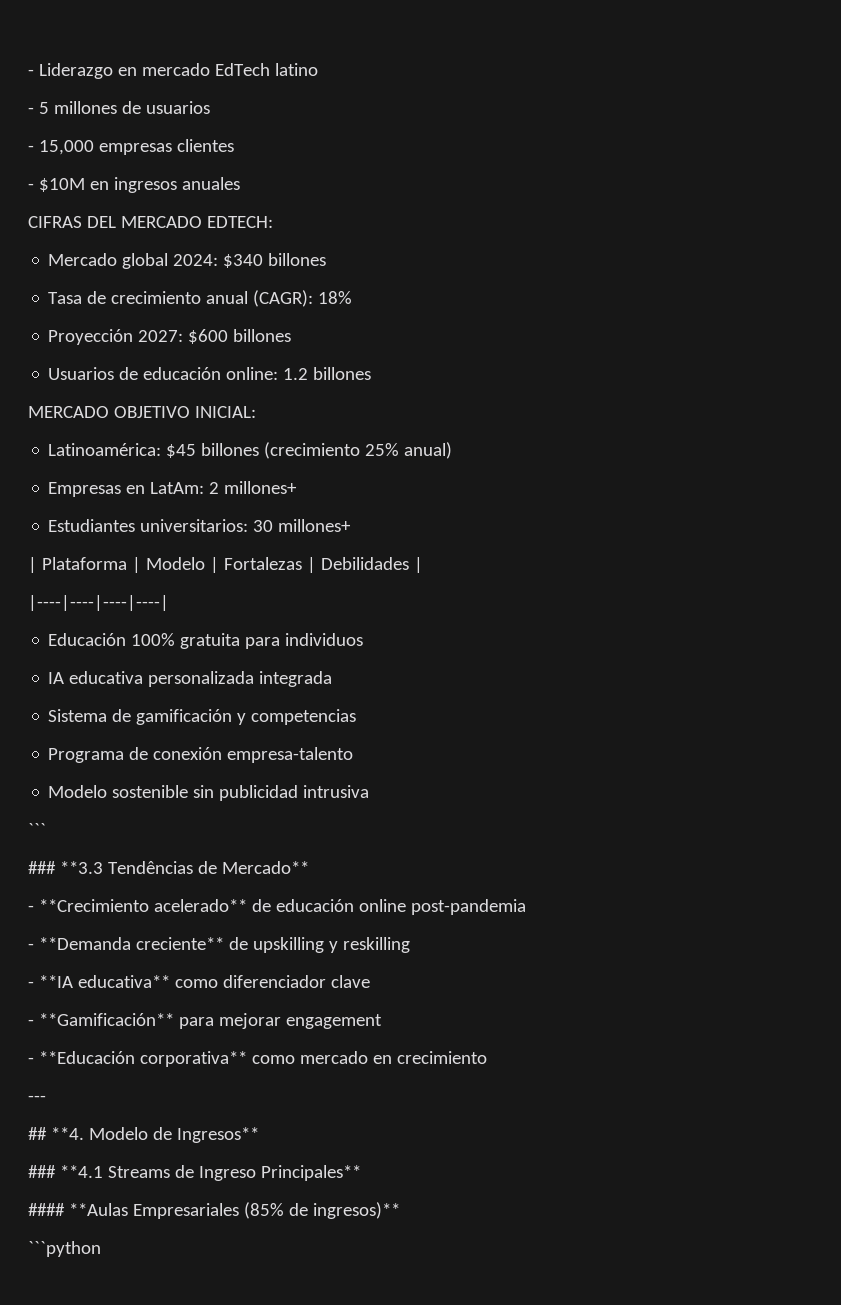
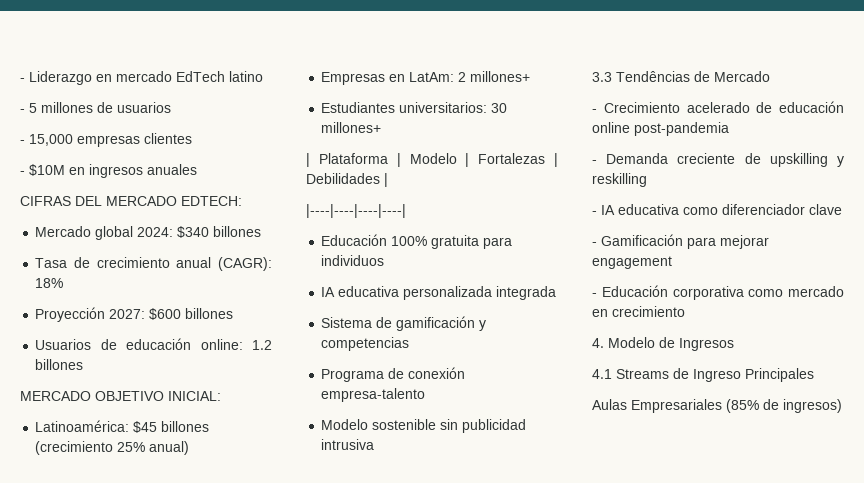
- ```
- ### **3.3 Tendências de Mercado**
- - **Crecimiento acelerado** de educación online post-pandemia
+ 3.3 Tendências de Mercado
+ - Crecimiento acelerado de educación online post-pandemia
- - **Demanda creciente** de upskilling y reskilling
+ - Demanda creciente de upskilling y reskilling
- - **IA educativa** como diferenciador clave
+ - IA educativa como diferenciador clave
- - **Gamificación** para mejorar engagement
+ - Gamificación para mejorar engagement
- - **Educación corporativa** como mercado en crecimiento
+ - Educación corporativa como mercado en crecimiento
- ---
- ## **4. Modelo de Ingresos**
- ### **4.1 Streams de Ingreso Principales**
- #### **Aulas Empresariales (85% de ingresos)**
- ```python
+ 4. Modelo de Ingresos
+ 4.1 Streams de Ingreso Principales
+ Aulas Empresariales (85% de ingresos)

